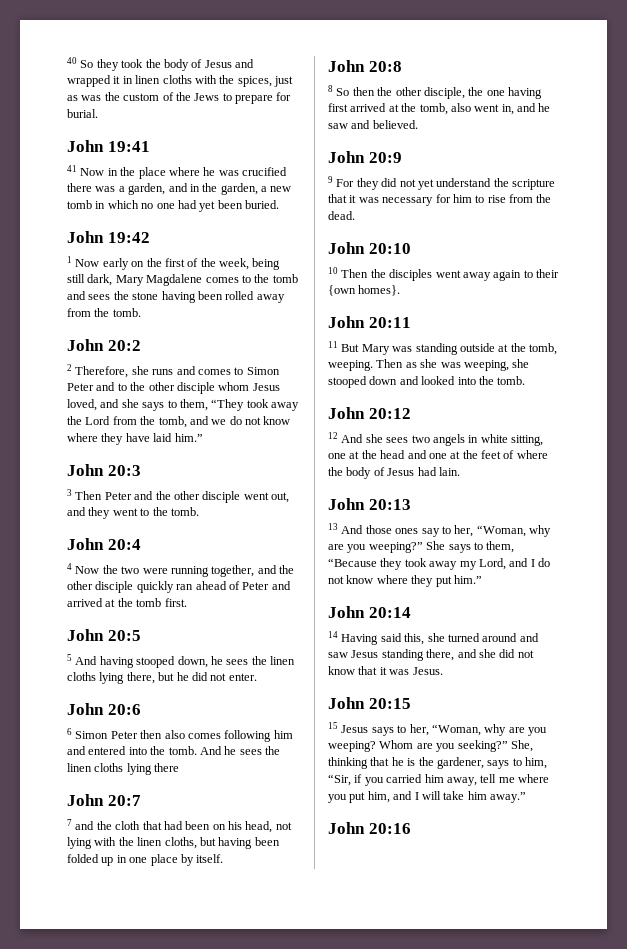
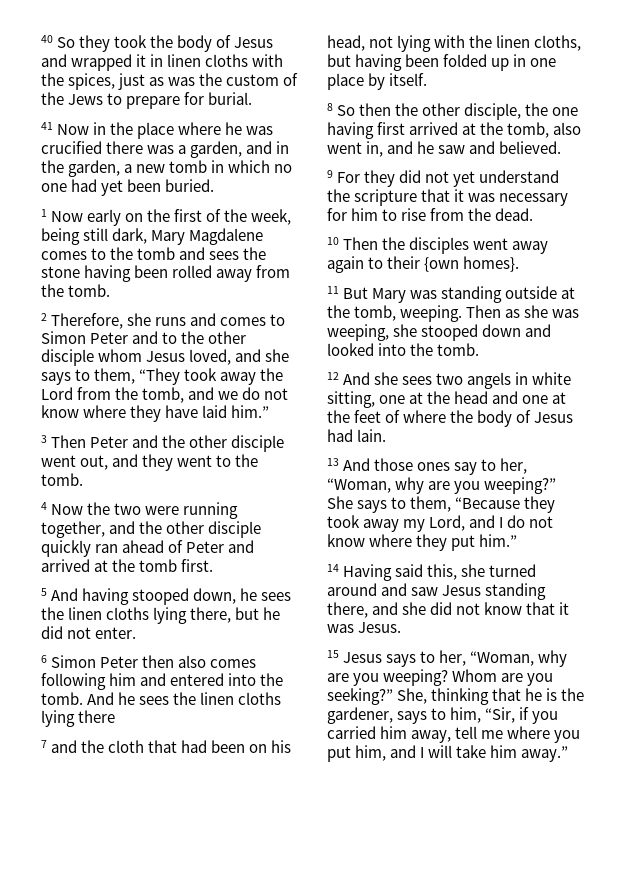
- John 19:41
- John 19:42
- John 20:2
- John 20:3
- John 20:4
- John 20:5
- John 20:6
- John 20:7
- John 20:8
- John 20:9
- John 20:10
- John 20:11
- John 20:12
- John 20:13
- John 20:14
- John 20:15
- John 20:16

